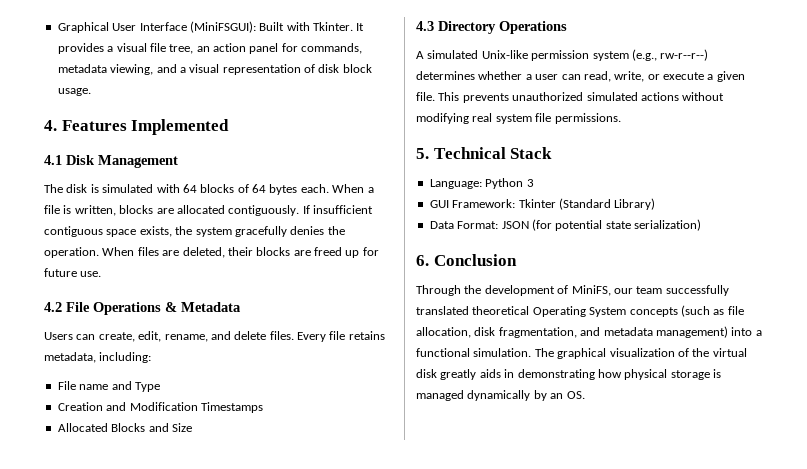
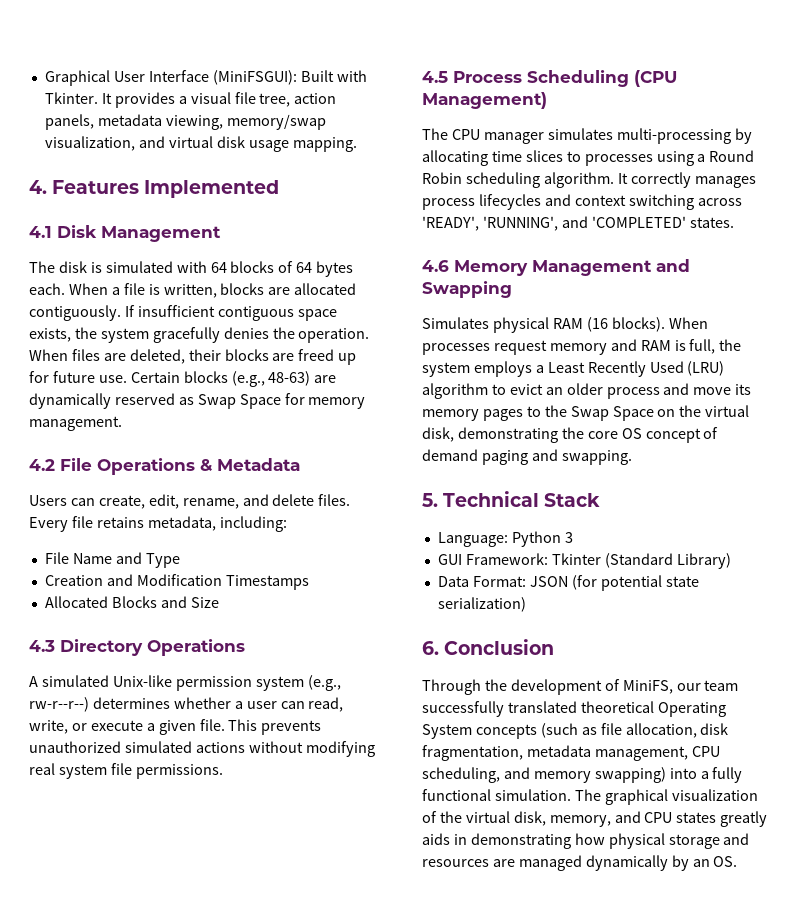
- It provides a visual file tree, an action panel for commands, metadata viewing, and a visual representation of disk block usage.
+ It provides a visual file tree, action panels, metadata viewing, memory/swap visualization, and virtual disk usage mapping.
+ Certain blocks (e.g., 48-63) are dynamically reserved as Swap Space for memory management.
- File name and Type
+ File Name and Type
+ 4.5 Process Scheduling (CPU Management)
+ The CPU manager simulates multi-processing by allocating time slices to processes using a Round Robin scheduling algorithm. It correctly manages process lifecycles and context switching across 'READY', 'RUNNING', and 'COMPLETED' states.
+ 4.6 Memory Management and Swapping
+ Simulates physical RAM (16 blocks). When processes request memory and RAM is full, the system employs a Least Recently Used (LRU) algorithm to evict an older process and move its memory pages to the Swap Space on the virtual disk, demonstrating the core OS concept of demand paging and swapping.
- Through the development of MiniFS, our team successfully translated theoretical Operating System concepts (such as file allocation, disk fragmentation, and metadata management) into a functional simulation.
+ Through the development of MiniFS, our team successfully translated theoretical Operating System concepts (such as file allocation, disk fragmentation, metadata management, CPU scheduling, and memory swapping) into a fully functional simulation.
- The graphical visualization of the virtual disk greatly aids in demonstrating how physical storage is managed dynamically by an OS.
+ The graphical visualization of the virtual disk, memory, and CPU states greatly aids in demonstrating how physical storage and resources are managed dynamically by an OS.

